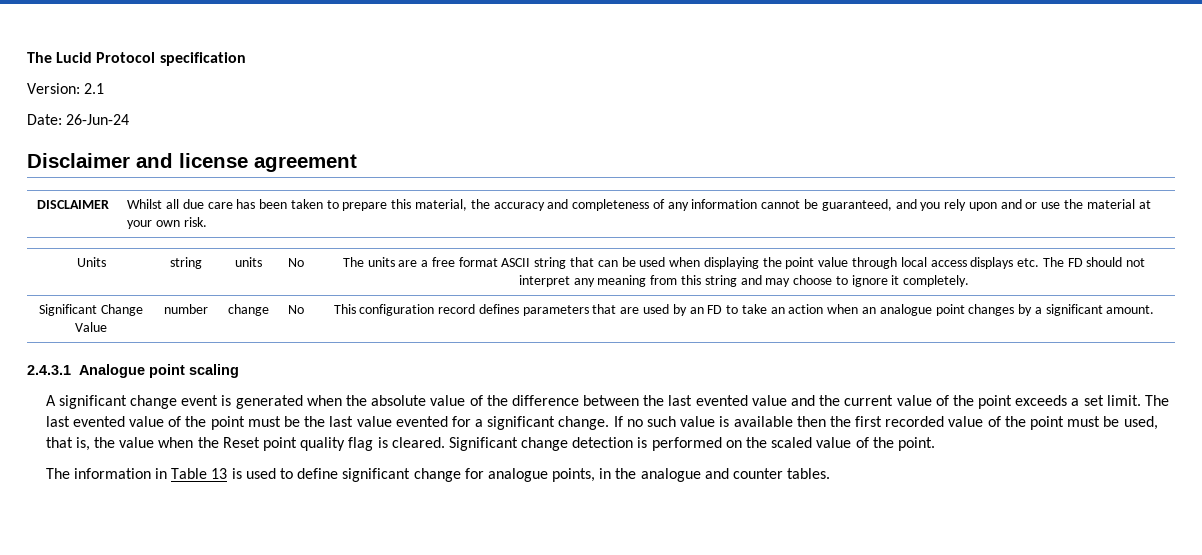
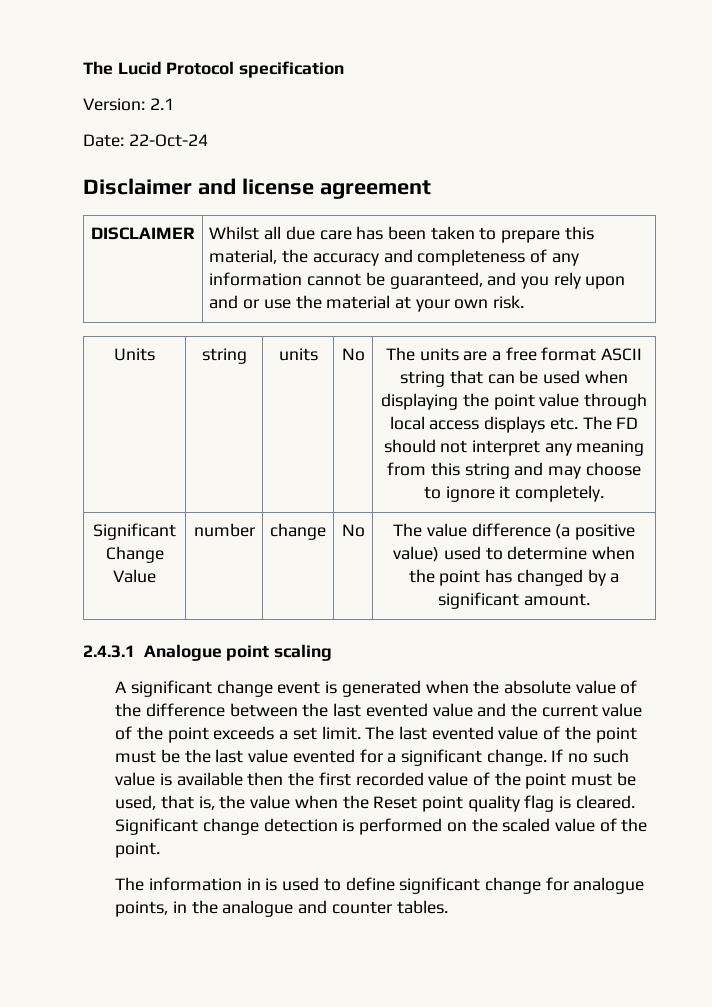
- Date: 26-Jun-24
+ Date: 22-Oct-24
- Significant Change Value | number | change | No | This configuration record defines parameters that are used by an FD to take an action when an analogue point changes by a significant amount.
+ Significant Change Value | number | change | No | The value difference (a positive value) used to determine when the point has changed by a significant amount.
- The information in Table 13 is used to define significant change for analogue points, in the analogue and counter tables.
+ The information in is used to define significant change for analogue points, in the analogue and counter tables.

